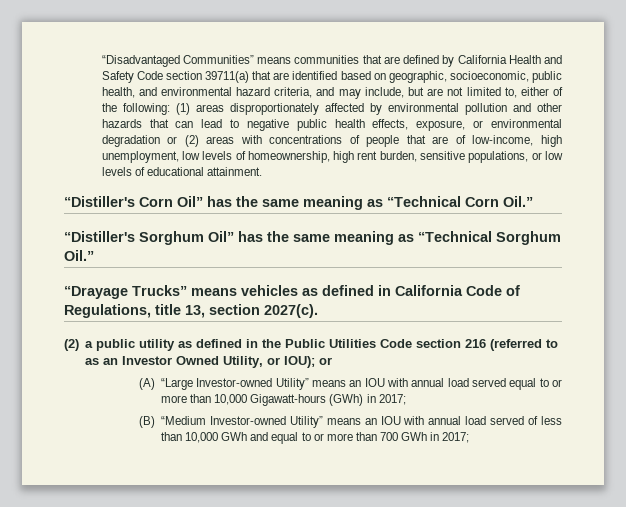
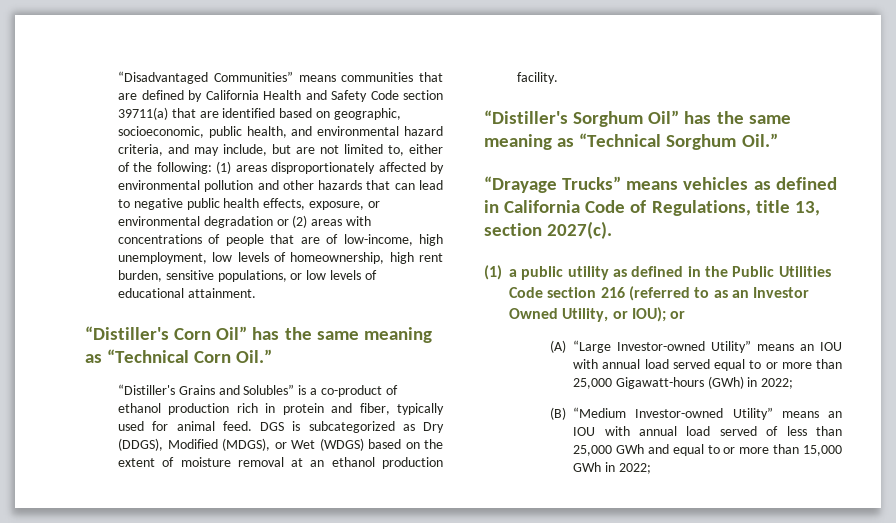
+ “Distiller's Grains and Solubles” is a co-product of ethanol production rich in protein and fiber, typically used for animal feed. DGS is subcategorized as Dry (DDGS), Modified (MDGS), or Wet (WDGS) based on the extent of moisture removal at an ethanol production facility.
- (2) a public utility as defined in the Public Utilities Code section 216 (referred to as an Investor Owned Utility, or IOU); or
+ (1) a public utility as defined in the Public Utilities Code section 216 (referred to as an Investor Owned Utility, or IOU); or
- (A) “Large Investor-owned Utility” means an IOU with annual load served equal to or more than 10,000 Gigawatt-hours (GWh) in 2017;
+ (A) “Large Investor-owned Utility” means an IOU with annual load served equal to or more than 25,000 Gigawatt-hours (GWh) in 2022;
- (B) “Medium Investor-owned Utility” means an IOU with annual load served of less than 10,000 GWh and equal to or more than 700 GWh in 2017;
+ (B) “Medium Investor-owned Utility” means an IOU with annual load served of less than 25,000 GWh and equal to or more than 15,000 GWh in 2022;

